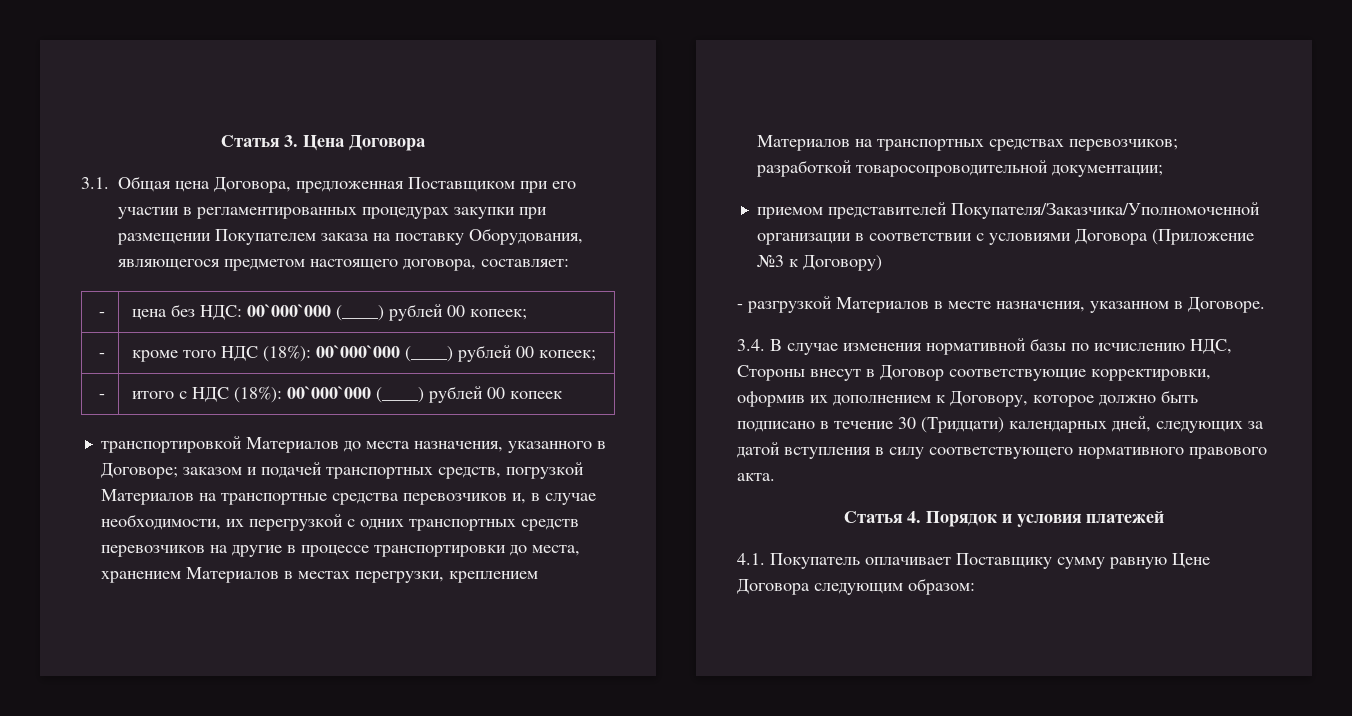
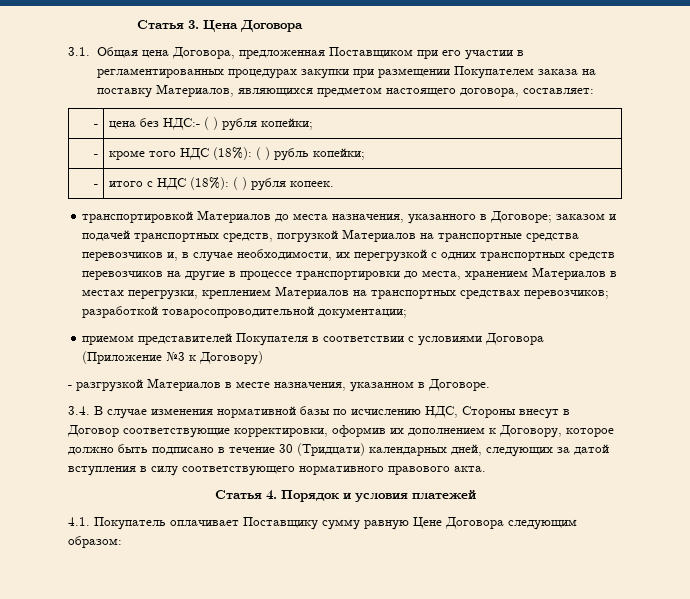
- 3.1. Общая цена Договора, предложенная Поставщиком при его участии в регламентированных процедурах закупки при размещении Покупателем заказа на поставку Оборудования, являющегося предметом настоящего договора, составляет:
+ 3.1. Общая цена Договора, предложенная Поставщиком при его участии в регламентированных процедурах закупки при размещении Покупателем заказа на поставку Материалов, являющихся предметом настоящего договора, составляет:
- - | цена без НДС: 00`000`000 (____) рублей 00 копеек;
+ - | цена без НДС:- ( ) рубля копейки;
- - | кроме того НДС (18%): 00`000`000 (____) рублей 00 копеек;
+ - | кроме того НДС (18%): ( ) рубль копейки;
- - | итого с НДС (18%): 00`000`000 (____) рублей 00 копеек
+ - | итого с НДС (18%): ( ) рубля копеек.
- приемом представителей Покупателя/Заказчика/Уполномоченной организации в соответствии с условиями Договора (Приложение №3 к Договору)
+ приемом представителей Покупателя в соответствии с условиями Договора (Приложение №3 к Договору)

